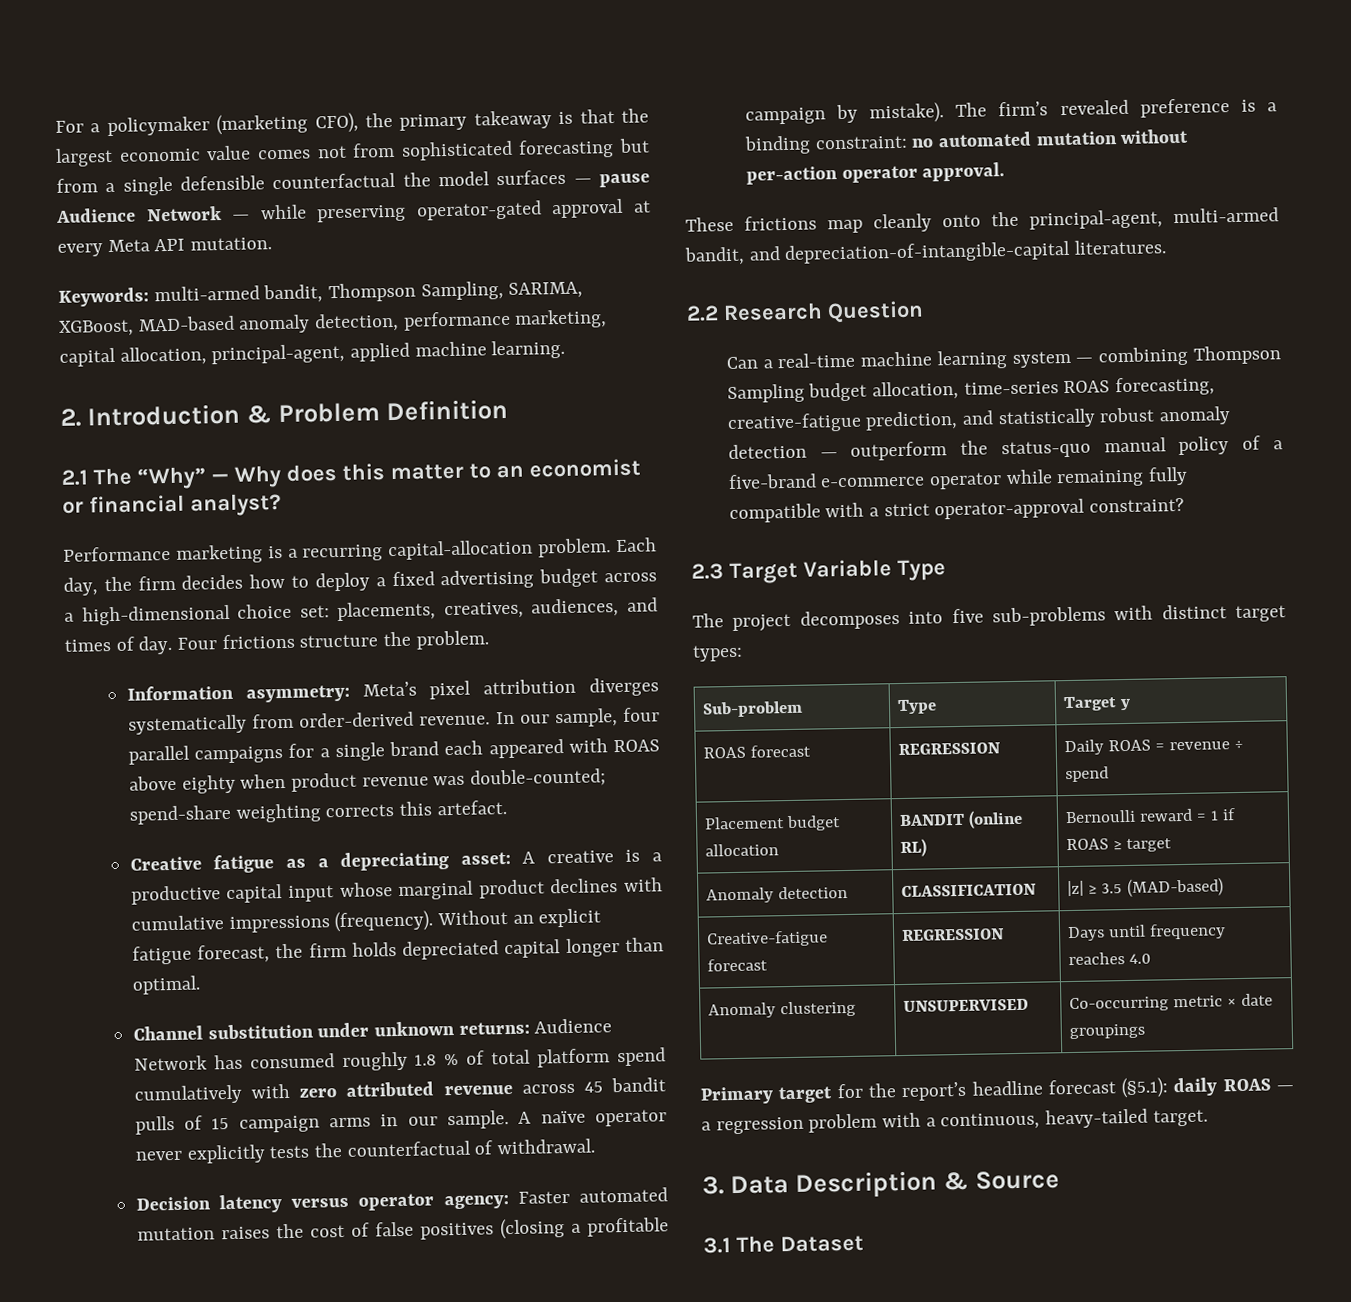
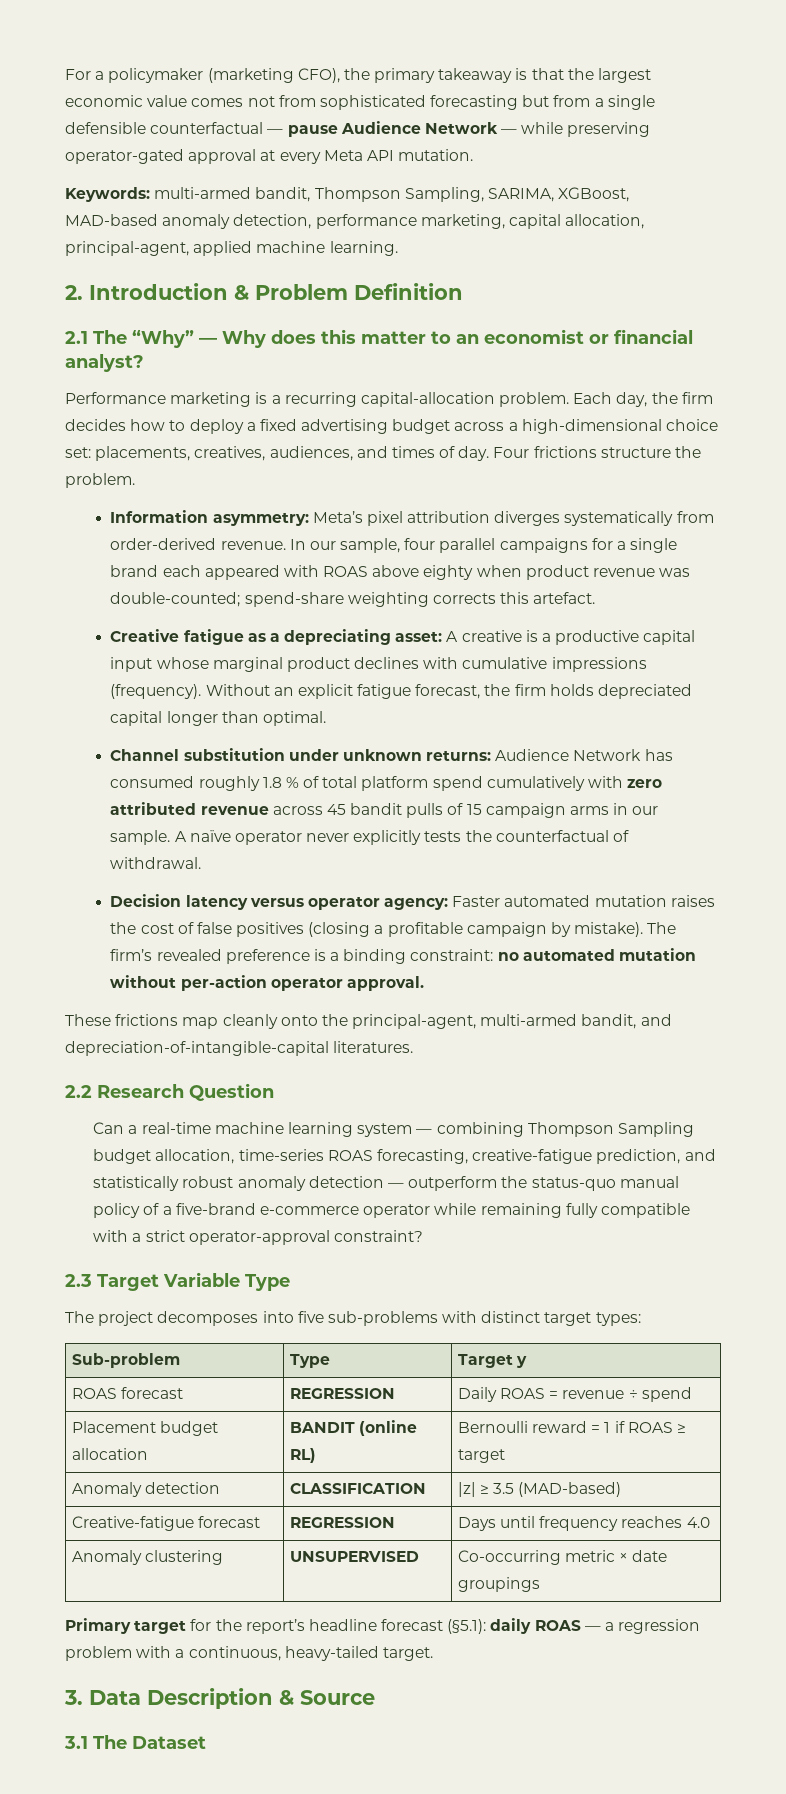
- For a policymaker (marketing CFO), the primary takeaway is that the largest economic value comes not from sophisticated forecasting but from a single defensible counterfactual the model surfaces — pause Audience Network — while preserving operator-gated approval at every Meta API mutation.
+ For a policymaker (marketing CFO), the primary takeaway is that the largest economic value comes not from sophisticated forecasting but from a single defensible counterfactual — pause Audience Network — while preserving operator-gated approval at every Meta API mutation.

